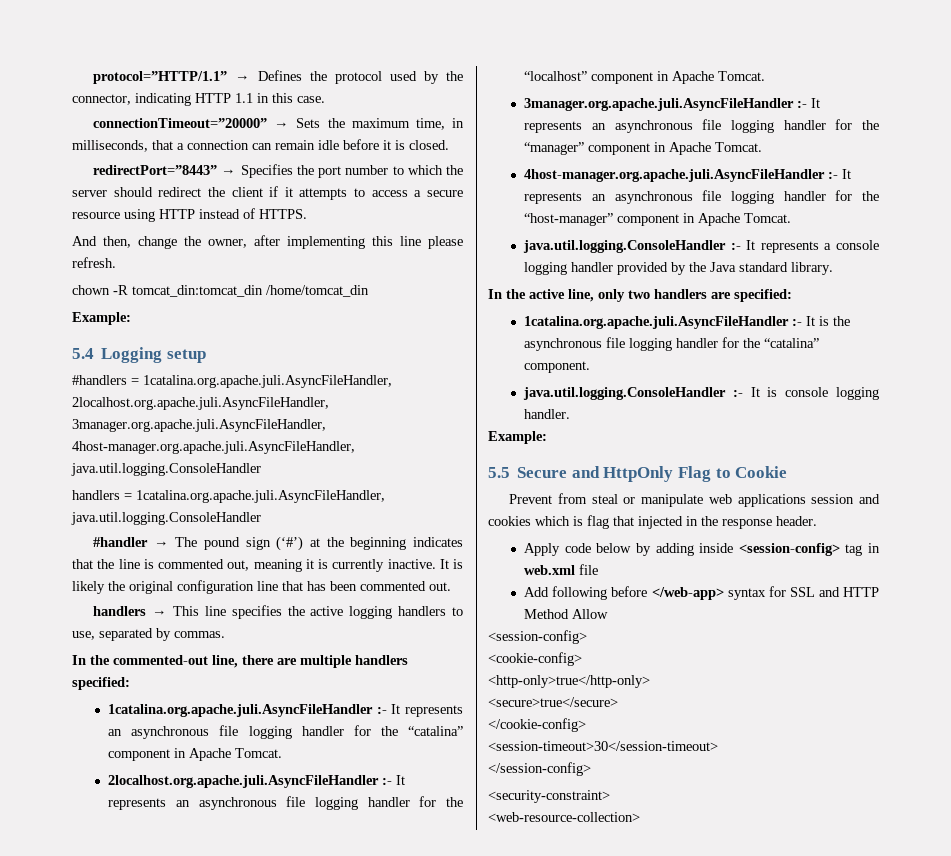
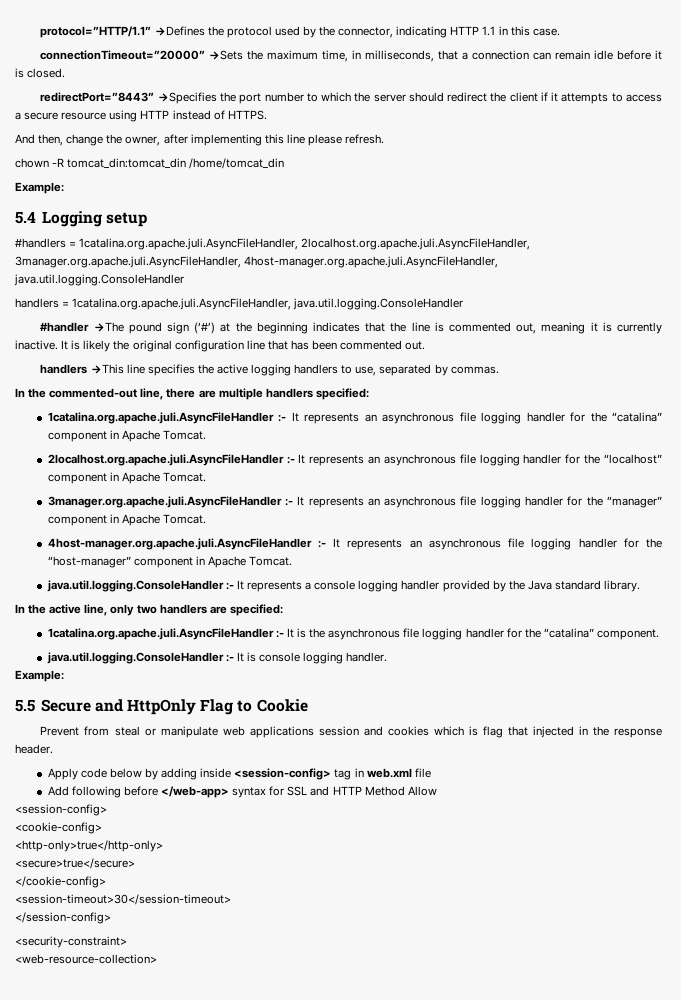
- protocol=”HTTP/1.1” → Defines the protocol used by the connector, indicating HTTP 1.1 in this case.
+ protocol=”HTTP/1.1” →Defines the protocol used by the connector, indicating HTTP 1.1 in this case.
- connectionTimeout=”20000” → Sets the maximum time, in milliseconds, that a connection can remain idle before it is closed.
+ connectionTimeout=”20000” →Sets the maximum time, in milliseconds, that a connection can remain idle before it is closed.
- redirectPort=”8443” → Specifies the port number to which the server should redirect the client if it attempts to access a secure resource using HTTP instead of HTTPS.
+ redirectPort=”8443” →Specifies the port number to which the server should redirect the client if it attempts to access a secure resource using HTTP instead of HTTPS.
- #handler → The pound sign (‘#’) at the beginning indicates that the line is commented out, meaning it is currently inactive.
+ #handler →The pound sign (‘#’) at the beginning indicates that the line is commented out, meaning it is currently inactive.
- handlers → This line specifies the active logging handlers to use, separated by commas.
+ handlers →This line specifies the active logging handlers to use, separated by commas.

